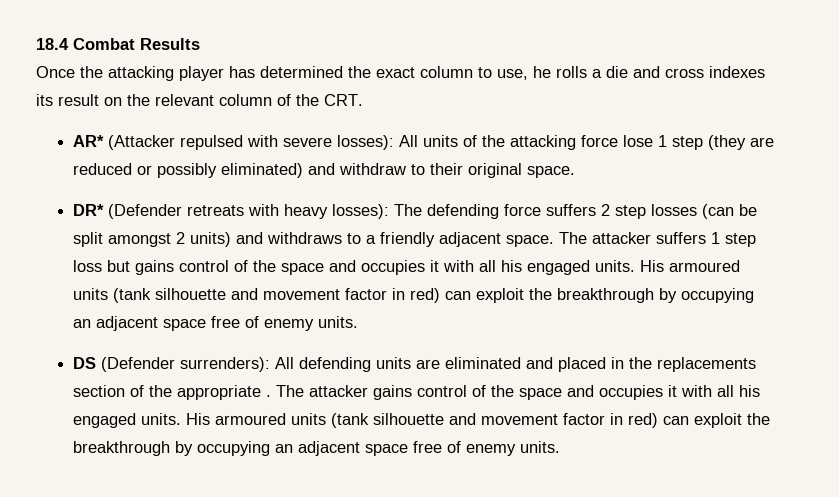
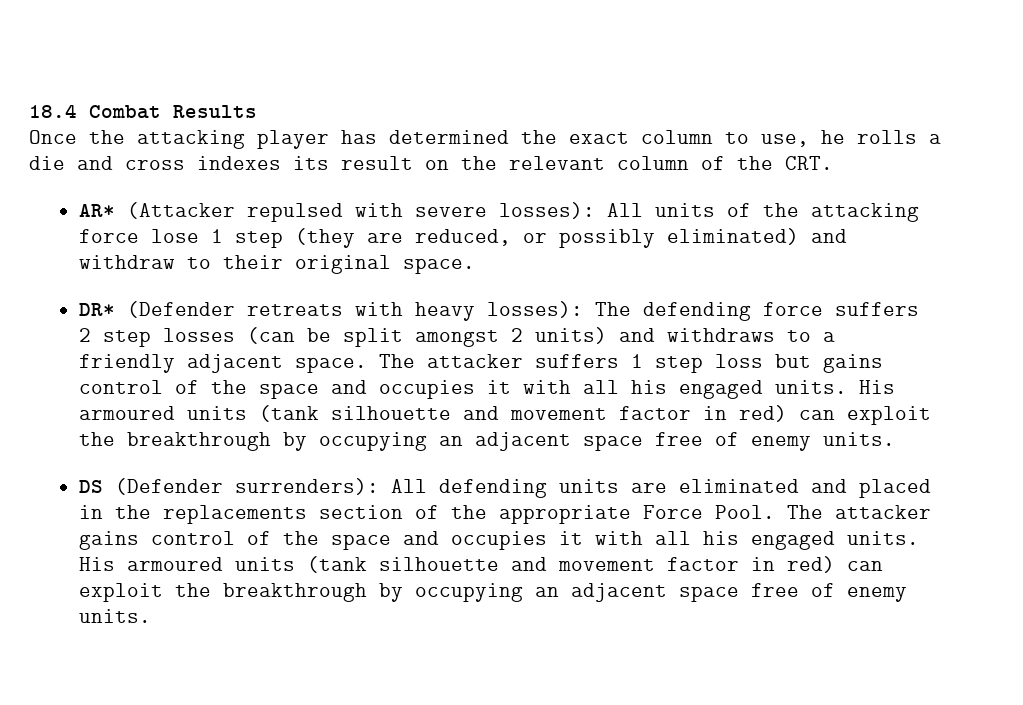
- AR* (Attacker repulsed with severe losses): All units of the attacking force lose 1 step (they are reduced or possibly eliminated) and withdraw to their original space.
+ AR* (Attacker repulsed with severe losses): All units of the attacking force lose 1 step (they are reduced, or possibly eliminated) and withdraw to their original space.
- DS (Defender surrenders): All defending units are eliminated and placed in the replacements section of the appropriate .
+ DS (Defender surrenders): All defending units are eliminated and placed in the replacements section of the appropriate Force Pool.

